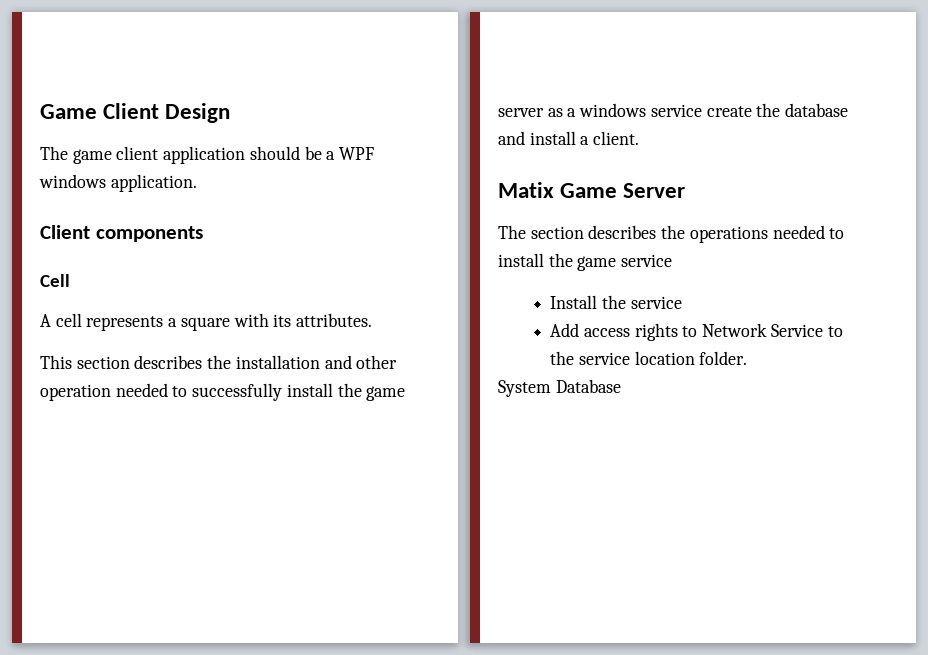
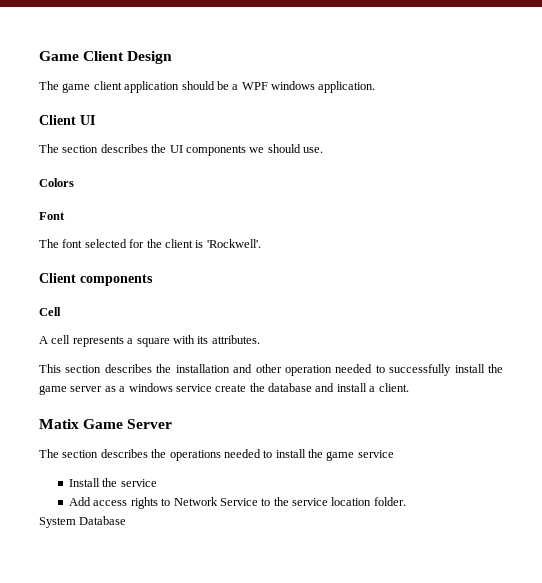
+ Client UI
+ The section describes the UI components we should use.
+ Colors
+ Font
+ The font selected for the client is 'Rockwell'.

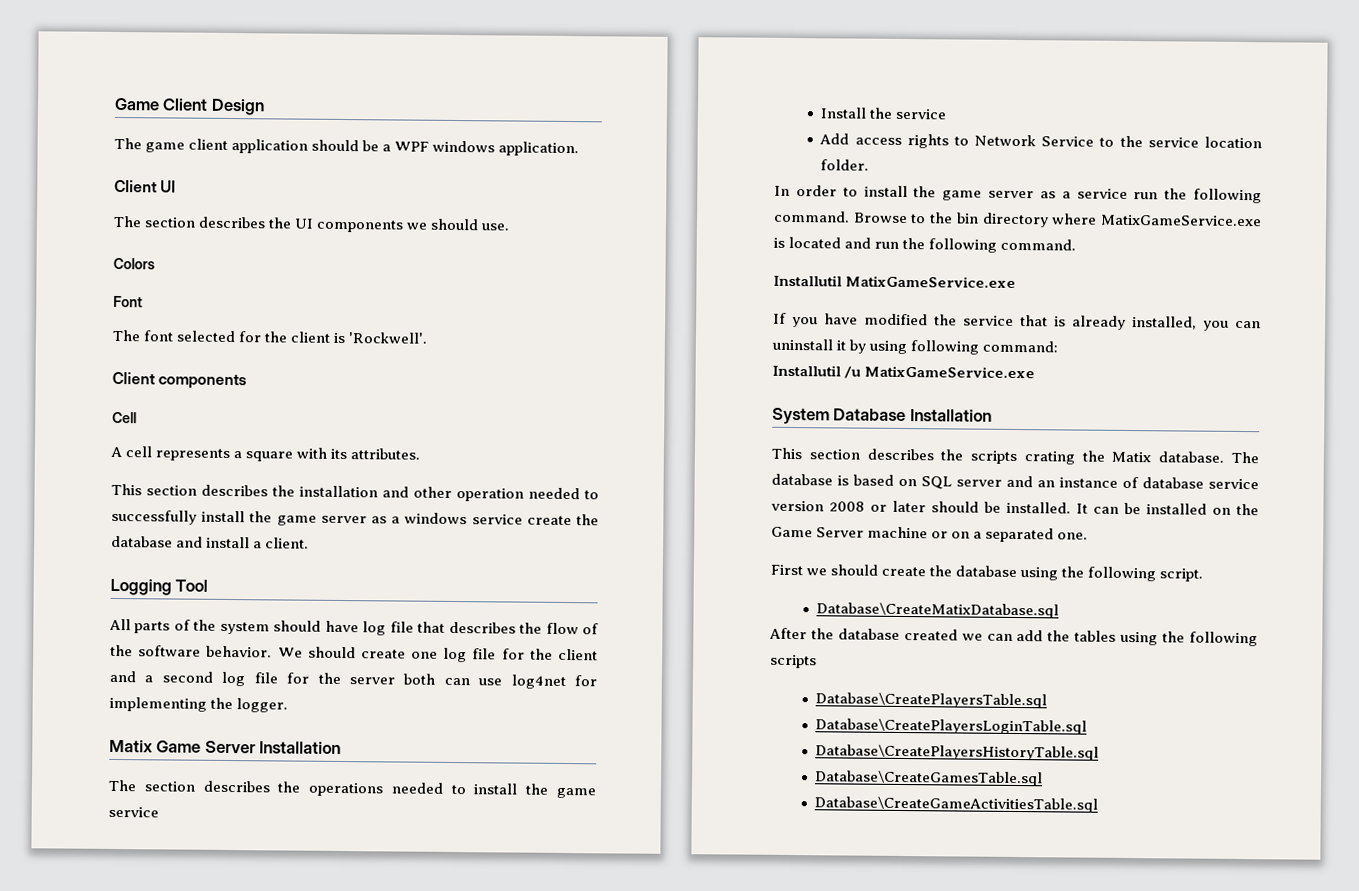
+ Logging Tool
+ All parts of the system should have log file that describes the flow of the software behavior. We should create one log file for the client and a second log file for the server both can use log4net for implementing the logger.
- Matix Game Server
+ Matix Game Server Installation
- System Database
+ In order to install the game server as a service run the following command. Browse to the bin directory where MatixGameService.exe is located and run the following command.
+ Installutil MatixGameService.exe
+ If you have modified the service that is already installed, you can uninstall it by using following command:
+ Installutil /u MatixGameService.exe
+ System Database Installation
+ This section describes the scripts crating the Matix database. The database is based on SQL server and an instance of database service version 2008 or later should be installed. It can be installed on the Game Server machine or on a separated one.
+ First we should create the database using the following script.
+ Database\CreateMatixDatabase.sql
+ After the database created we can add the tables using the following scripts
+ Database\CreatePlayersTable.sql
+ Database\CreatePlayersLoginTable.sql
+ Database\CreatePlayersHistoryTable.sql
+ Database\CreateGamesTable.sql
+ Database\CreateGameActivitiesTable.sql

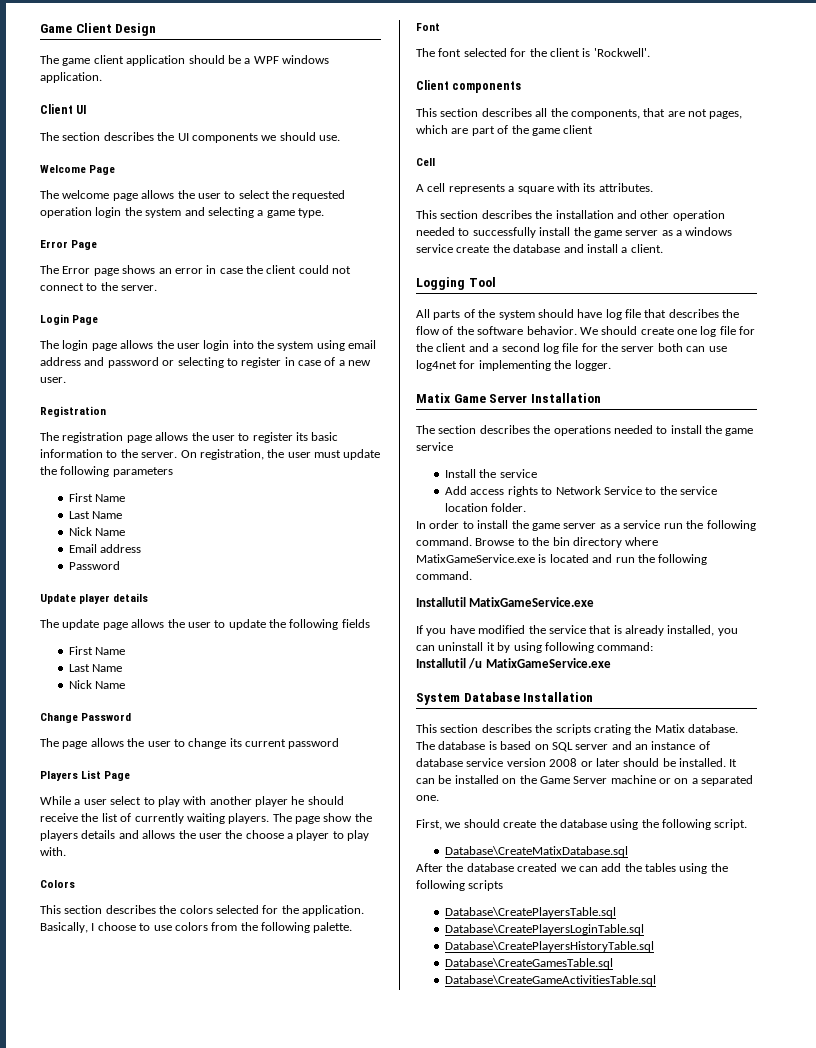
+ Welcome Page
+ The welcome page allows the user to select the requested operation login the system and selecting a game type.
+ Error Page
+ The Error page shows an error in case the client could not connect to the server.
+ Login Page
+ The login page allows the user login into the system using email address and password or selecting to register in case of a new user.
+ Registration
+ The registration page allows the user to register its basic information to the server. On registration, the user must update the following parameters
+ First Name
+ Last Name
+ Nick Name
+ Email address
+ Password
+ Update player details
+ The update page allows the user to update the following fields
+ First Name
+ Last Name
+ Nick Name
+ Change Password
+ The page allows the user to change its current password
+ Players List Page
+ While a user select to play with another player he should receive the list of currently waiting players. The page show the players details and allows the user the choose a player to play with.
  Colors
+ This section describes the colors selected for the application. Basically, I choose to use colors from the following palette.
+ This section describes all the components, that are not pages, which are part of the game client
- First we should create the database using the following script.
+ First, we should create the database using the following script.

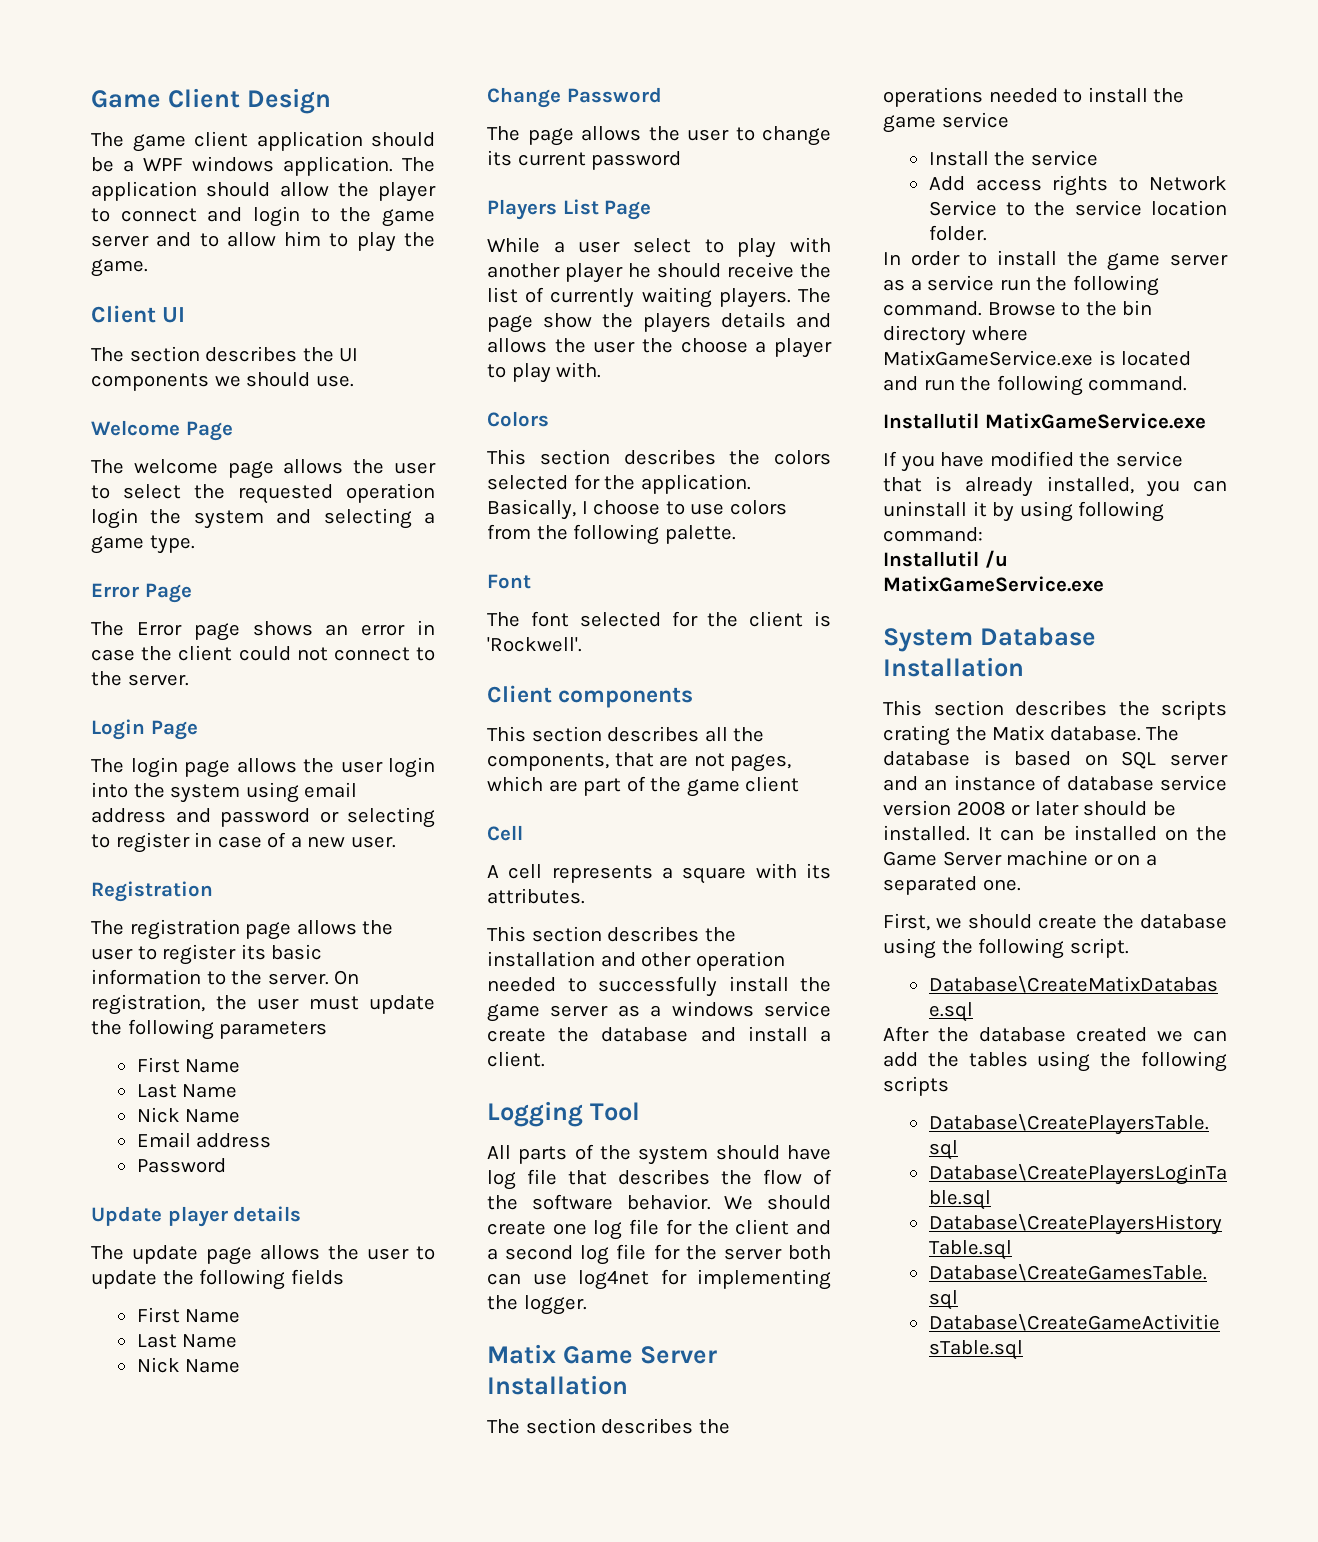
+ The application should allow the player to connect and login to the game server and to allow him to play the game.

